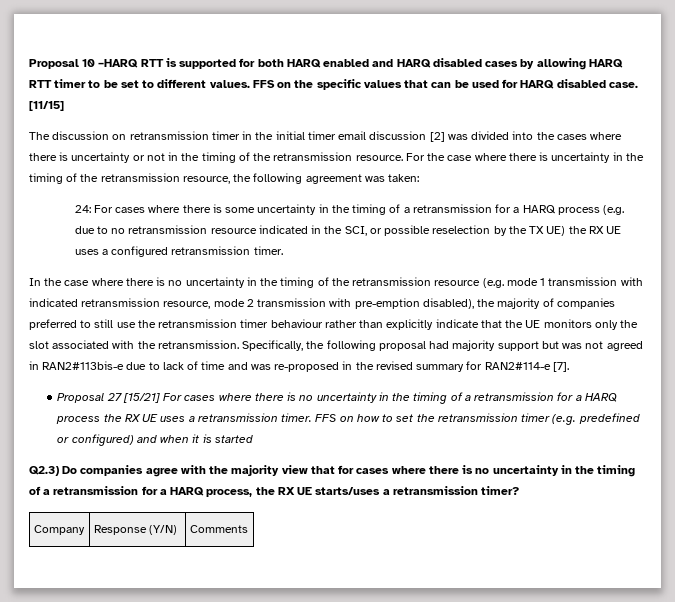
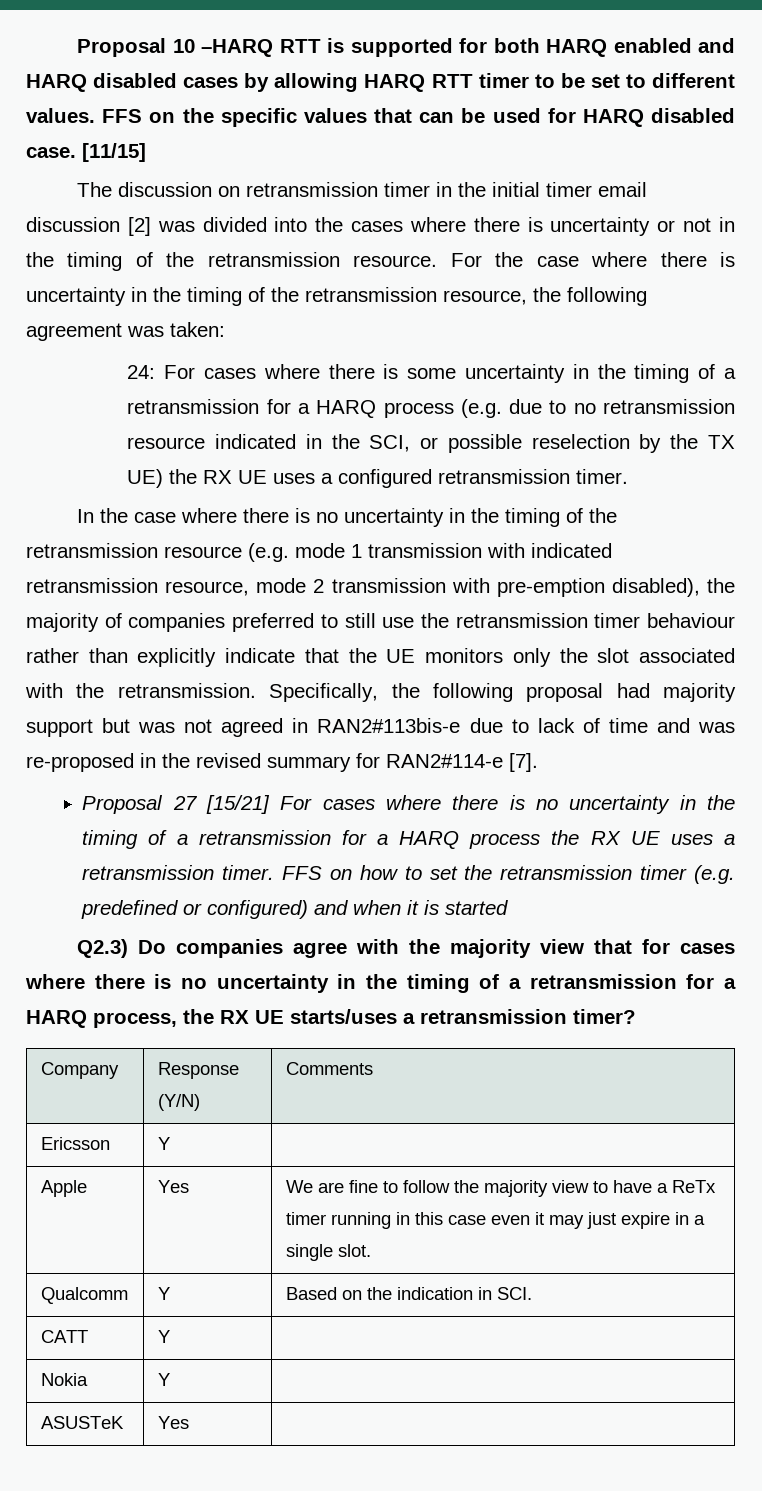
+ Ericsson | Y |
+ Apple | Yes | We are fine to follow the majority view to have a ReTx timer running in this case even it may just expire in a single slot.
+ Qualcomm | Y | Based on the indication in SCI.
+ CATT | Y |
+ Nokia | Y |
+ ASUSTeK | Yes |

